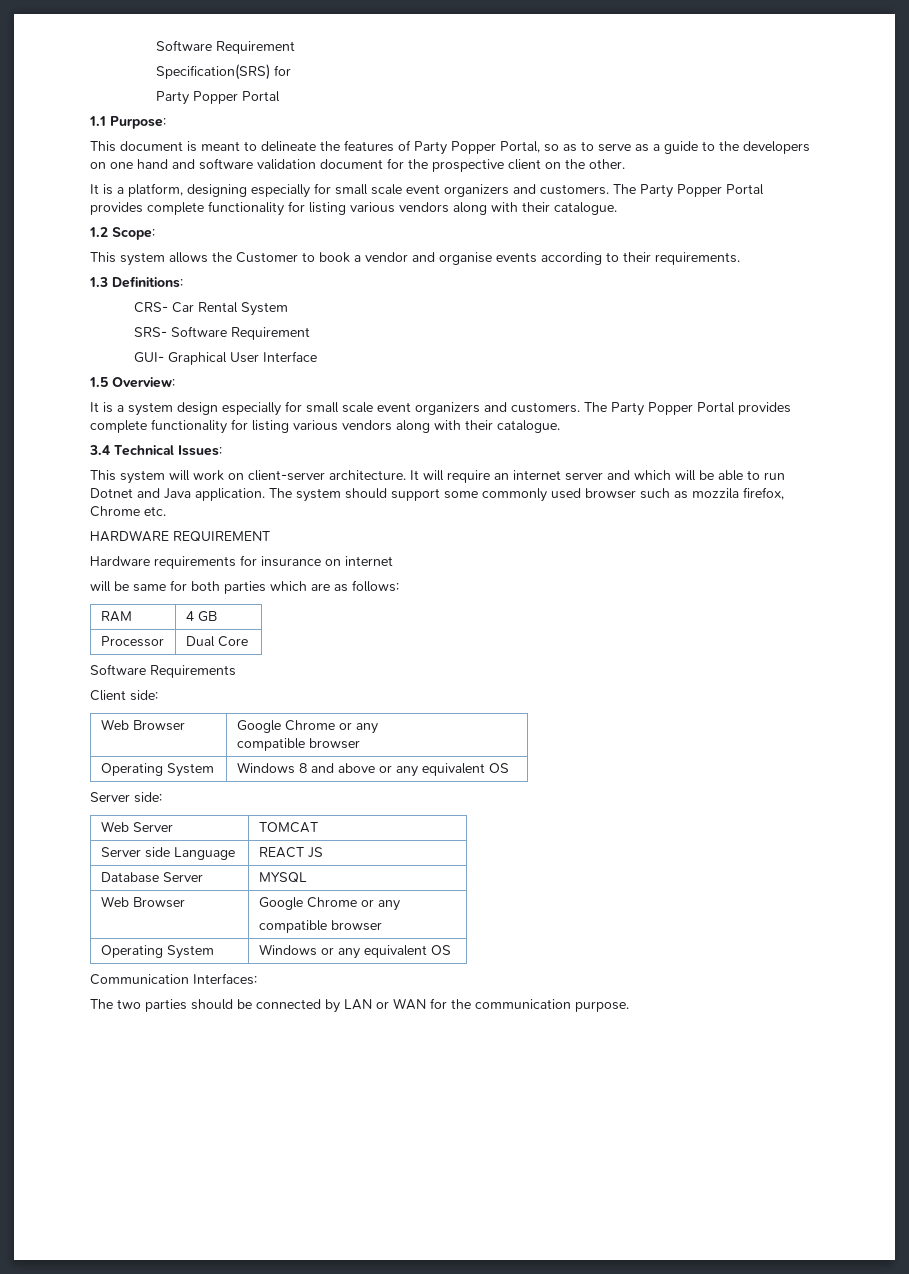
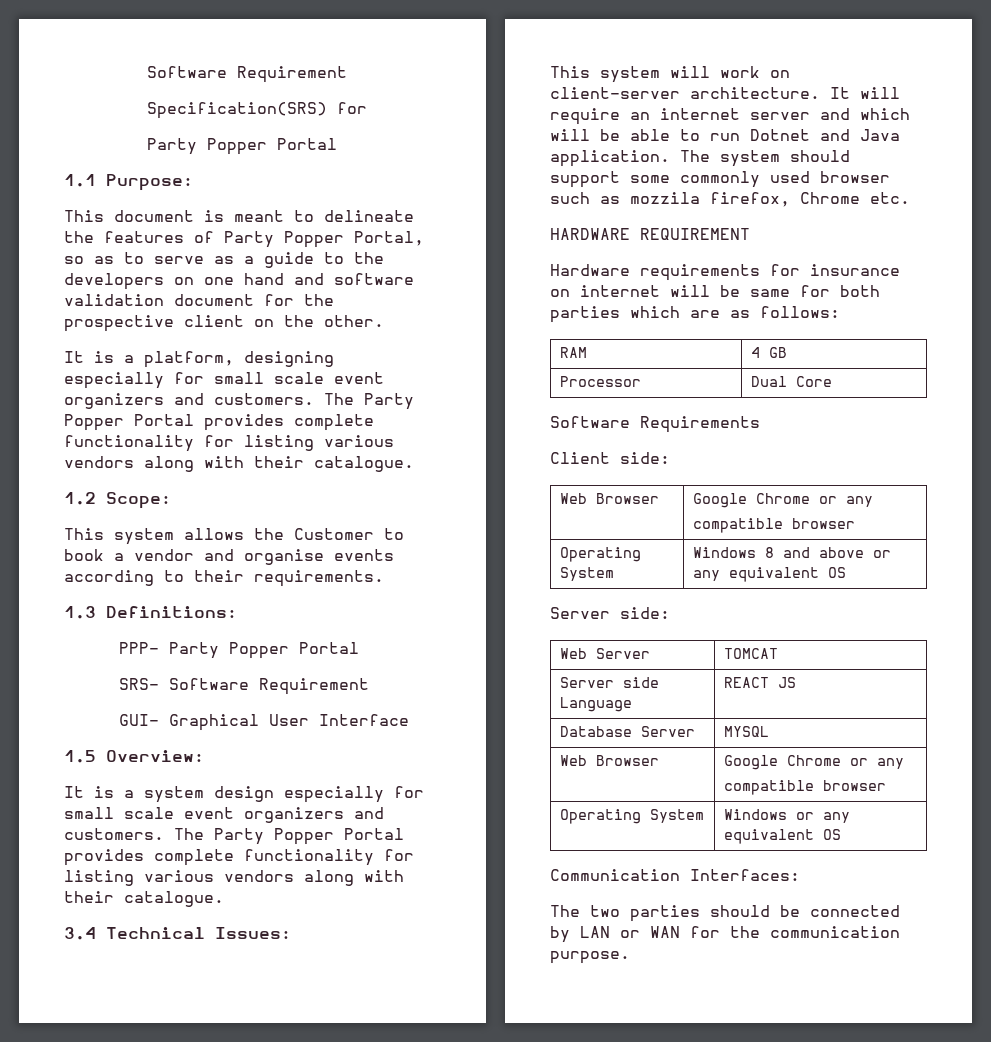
- CRS- Car Rental System
+ PPP- Party Popper Portal
- Hardware requirements for insurance on internet
- will be same for both parties which are as follows:
+ Hardware requirements for insurance on internet will be same for both parties which are as follows:

